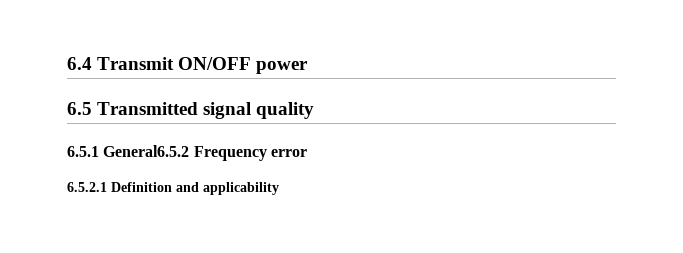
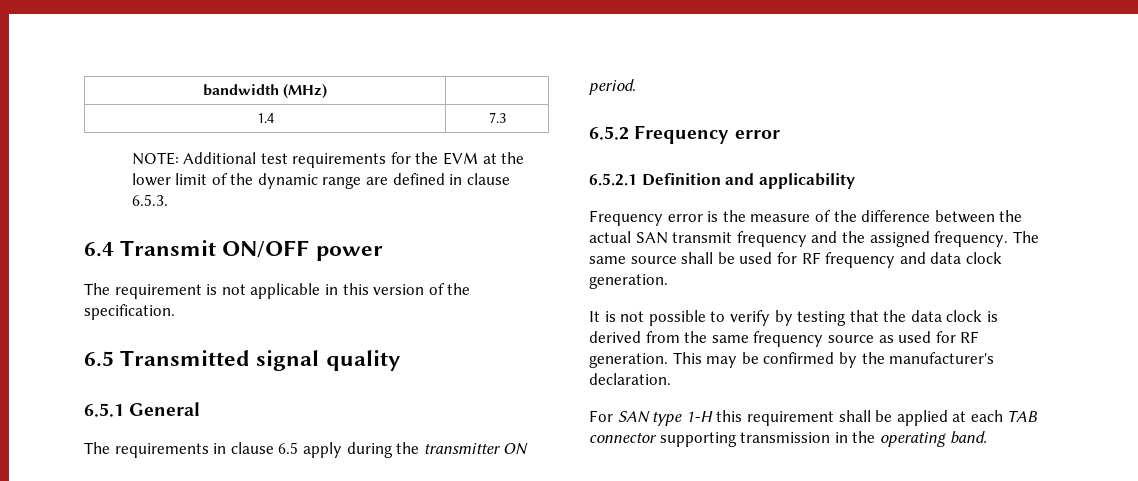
+ bandwidth (MHz) |
+ 1.4 | 7.3
+ NOTE: Additional test requirements for the EVM at the lower limit of the dynamic range are defined in clause 6.5.3.
  6.4 Transmit ON/OFF power
+ The requirement is not applicable in this version of the specification.
- 6.5.1 General6.5.2 Frequency error
+ 6.5.1 General
+ The requirements in clause 6.5 apply during the transmitter ON period.
+ 6.5.2 Frequency error
+ Frequency error is the measure of the difference between the actual SAN transmit frequency and the assigned frequency. The same source shall be used for RF frequency and data clock generation.
+ It is not possible to verify by testing that the data clock is derived from the same frequency source as used for RF generation. This may be confirmed by the manufacturer's declaration.
+ For SAN type 1-H this requirement shall be applied at each TAB connector supporting transmission in the operating band.

